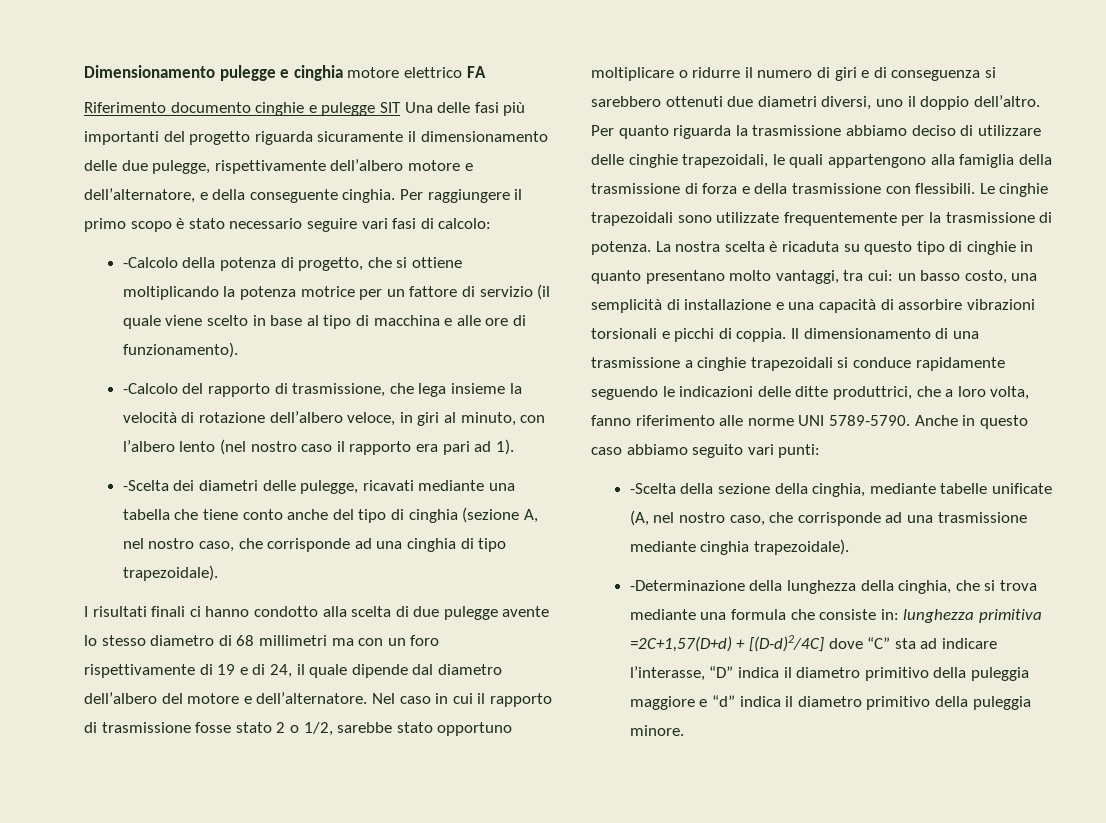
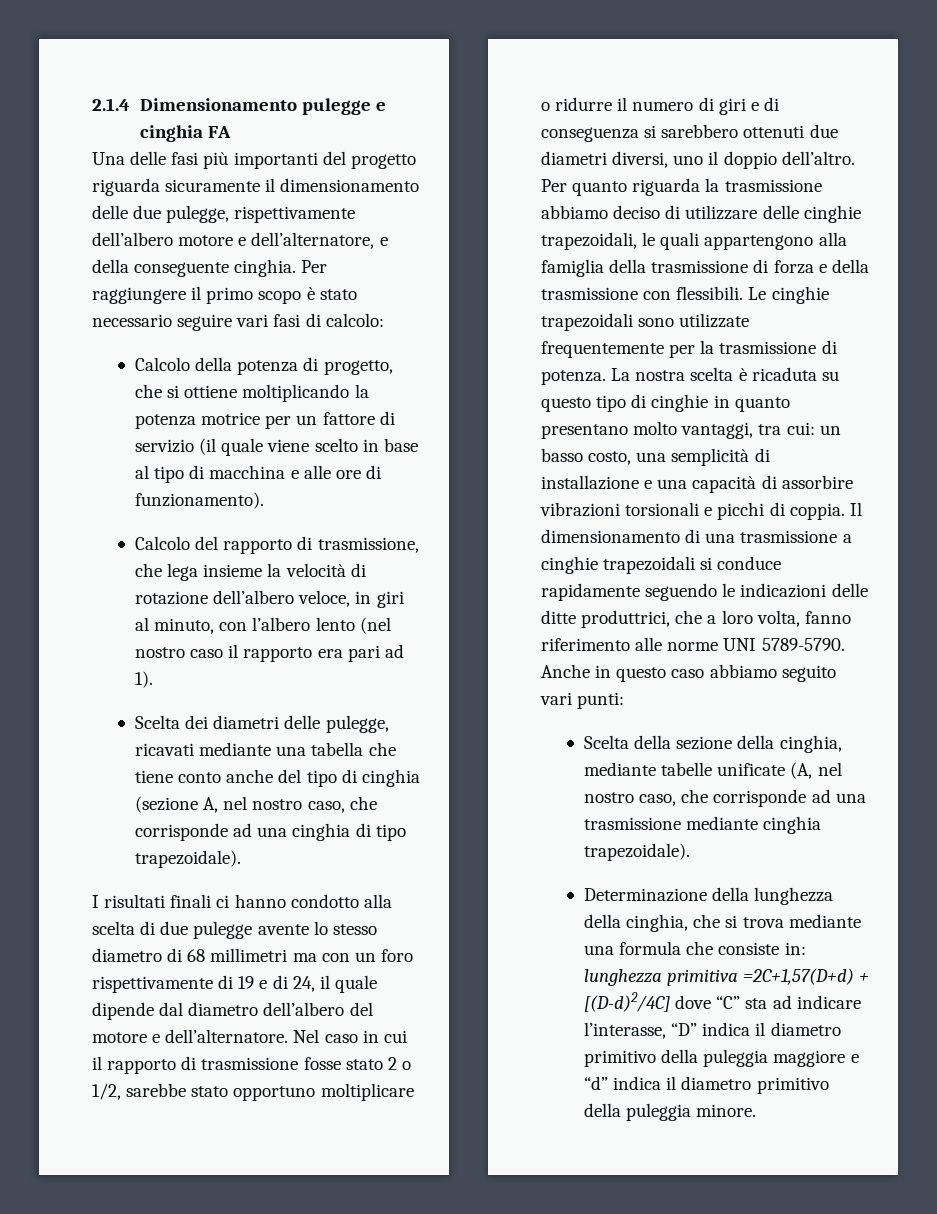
- Dimensionamento pulegge e cinghia motore elettrico FA
+ 2.1.4 Dimensionamento pulegge e cinghia FA
- Riferimento documento cinghie e pulegge SIT Una delle fasi più importanti del progetto riguarda sicuramente il dimensionamento delle due pulegge, rispettivamente dell’albero motore e dell’alternatore, e della conseguente cinghia.
+ Una delle fasi più importanti del progetto riguarda sicuramente il dimensionamento delle due pulegge, rispettivamente dell’albero motore e dell’alternatore, e della conseguente cinghia.
- -Calcolo della potenza di progetto, che si ottiene moltiplicando la potenza motrice per un fattore di servizio (il quale viene scelto in base al tipo di macchina e alle ore di funzionamento).
+ Calcolo della potenza di progetto, che si ottiene moltiplicando la potenza motrice per un fattore di servizio (il quale viene scelto in base al tipo di macchina e alle ore di funzionamento).
- -Calcolo del rapporto di trasmissione, che lega insieme la velocità di rotazione dell’albero veloce, in giri al minuto, con l’albero lento (nel nostro caso il rapporto era pari ad 1).
+ Calcolo del rapporto di trasmissione, che lega insieme la velocità di rotazione dell’albero veloce, in giri al minuto, con l’albero lento (nel nostro caso il rapporto era pari ad 1).
- -Scelta dei diametri delle pulegge, ricavati mediante una tabella che tiene conto anche del tipo di cinghia (sezione A, nel nostro caso, che corrisponde ad una cinghia di tipo trapezoidale).
+ Scelta dei diametri delle pulegge, ricavati mediante una tabella che tiene conto anche del tipo di cinghia (sezione A, nel nostro caso, che corrisponde ad una cinghia di tipo trapezoidale).
- -Scelta della sezione della cinghia, mediante tabelle unificate (A, nel nostro caso, che corrisponde ad una trasmissione mediante cinghia trapezoidale).
+ Scelta della sezione della cinghia, mediante tabelle unificate (A, nel nostro caso, che corrisponde ad una trasmissione mediante cinghia trapezoidale).
- -Determinazione della lunghezza della cinghia, che si trova mediante una formula che consiste in: lunghezza primitiva =2C+1,57(D+d) + [(D-d)2/4C] dove “C” sta ad indicare l’interasse, “D” indica il diametro primitivo della puleggia maggiore e “d” indica il diametro primitivo della puleggia minore.
+ Determinazione della lunghezza della cinghia, che si trova mediante una formula che consiste in: lunghezza primitiva =2C+1,57(D+d) + [(D-d)2/4C] dove “C” sta ad indicare l’interasse, “D” indica il diametro primitivo della puleggia maggiore e “d” indica il diametro primitivo della puleggia minore.

